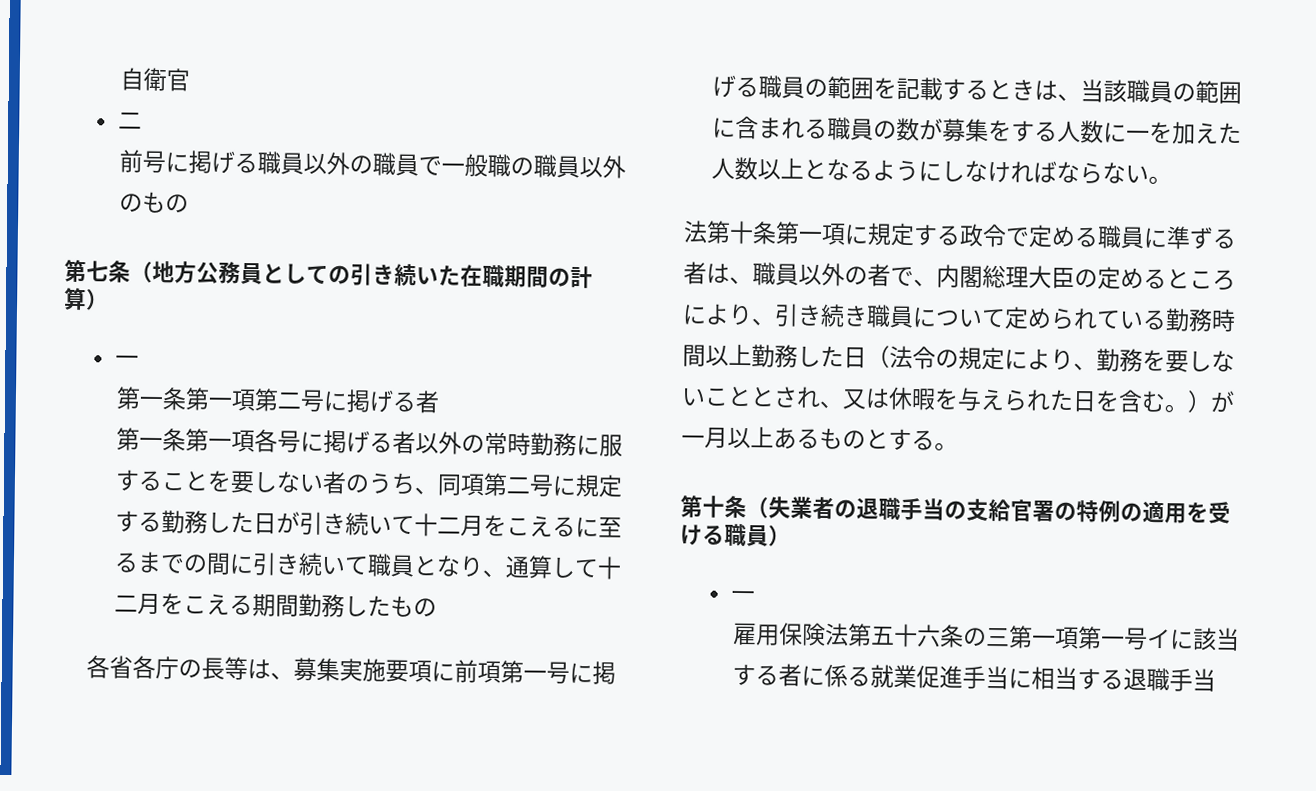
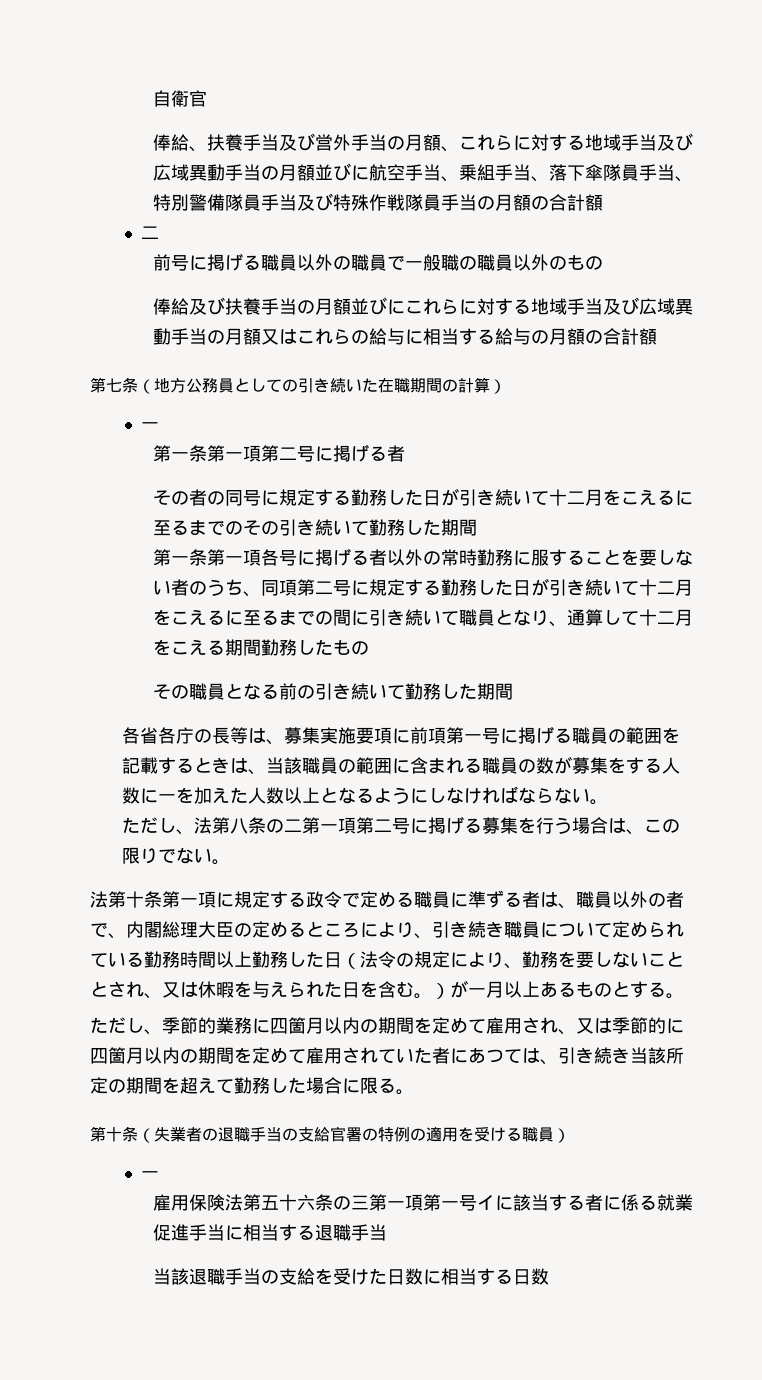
+ 俸給、扶養手当及び営外手当の月額、これらに対する地域手当及び広域異動手当の月額並びに航空手当、乗組手当、落下傘隊員手当、特別警備隊員手当及び特殊作戦隊員手当の月額の合計額
+ 俸給及び扶養手当の月額並びにこれらに対する地域手当及び広域異動手当の月額又はこれらの給与に相当する給与の月額の合計額
+ その者の同号に規定する勤務した日が引き続いて十二月をこえるに至るまでのその引き続いて勤務した期間
+ その職員となる前の引き続いて勤務した期間
+ ただし、法第八条の二第一項第二号に掲げる募集を行う場合は、この限りでない。
+ ただし、季節的業務に四箇月以内の期間を定めて雇用され、又は季節的に四箇月以内の期間を定めて雇用されていた者にあつては、引き続き当該所定の期間を超えて勤務した場合に限る。
+ 当該退職手当の支給を受けた日数に相当する日数

